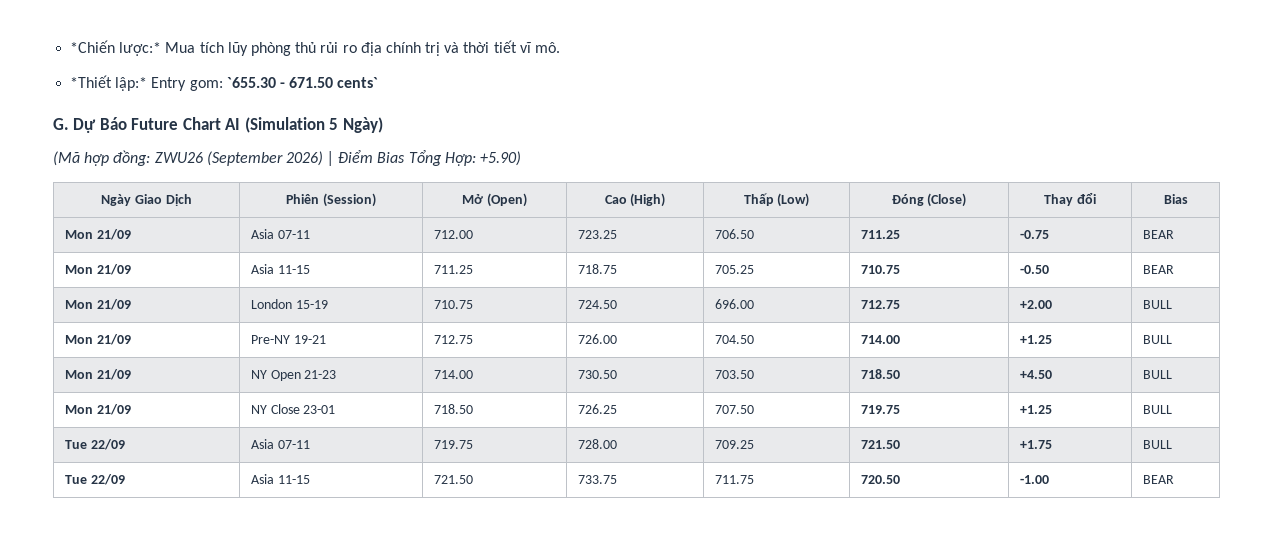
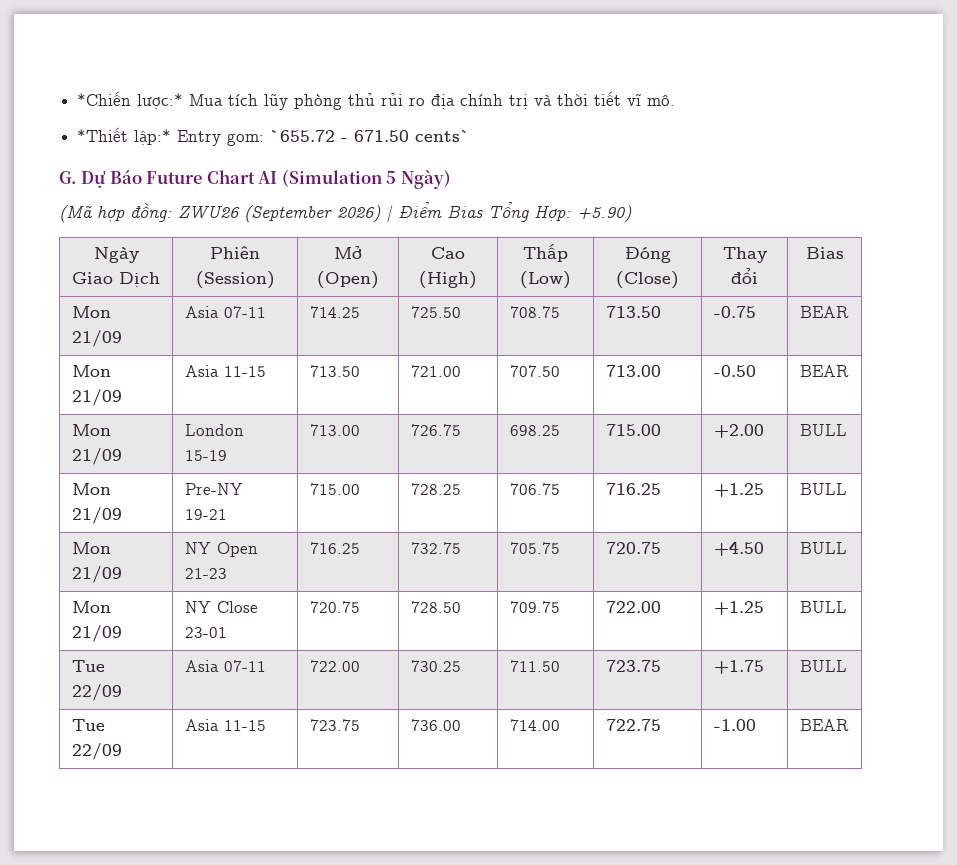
- *Thiết lập:* Entry gom: `655.30 - 671.50 cents`
+ *Thiết lập:* Entry gom: `655.72 - 671.50 cents`
- Mon 21/09 | Asia 07-11 | 712.00 | 723.25 | 706.50 | 711.25 | -0.75 | BEAR
+ Mon 21/09 | Asia 07-11 | 714.25 | 725.50 | 708.75 | 713.50 | -0.75 | BEAR
- Mon 21/09 | Asia 11-15 | 711.25 | 718.75 | 705.25 | 710.75 | -0.50 | BEAR
+ Mon 21/09 | Asia 11-15 | 713.50 | 721.00 | 707.50 | 713.00 | -0.50 | BEAR
- Mon 21/09 | London 15-19 | 710.75 | 724.50 | 696.00 | 712.75 | +2.00 | BULL
+ Mon 21/09 | London 15-19 | 713.00 | 726.75 | 698.25 | 715.00 | +2.00 | BULL
- Mon 21/09 | Pre-NY 19-21 | 712.75 | 726.00 | 704.50 | 714.00 | +1.25 | BULL
+ Mon 21/09 | Pre-NY 19-21 | 715.00 | 728.25 | 706.75 | 716.25 | +1.25 | BULL
- Mon 21/09 | NY Open 21-23 | 714.00 | 730.50 | 703.50 | 718.50 | +4.50 | BULL
+ Mon 21/09 | NY Open 21-23 | 716.25 | 732.75 | 705.75 | 720.75 | +4.50 | BULL
- Mon 21/09 | NY Close 23-01 | 718.50 | 726.25 | 707.50 | 719.75 | +1.25 | BULL
+ Mon 21/09 | NY Close 23-01 | 720.75 | 728.50 | 709.75 | 722.00 | +1.25 | BULL
- Tue 22/09 | Asia 07-11 | 719.75 | 728.00 | 709.25 | 721.50 | +1.75 | BULL
+ Tue 22/09 | Asia 07-11 | 722.00 | 730.25 | 711.50 | 723.75 | +1.75 | BULL
- Tue 22/09 | Asia 11-15 | 721.50 | 733.75 | 711.75 | 720.50 | -1.00 | BEAR
+ Tue 22/09 | Asia 11-15 | 723.75 | 736.00 | 714.00 | 722.75 | -1.00 | BEAR

